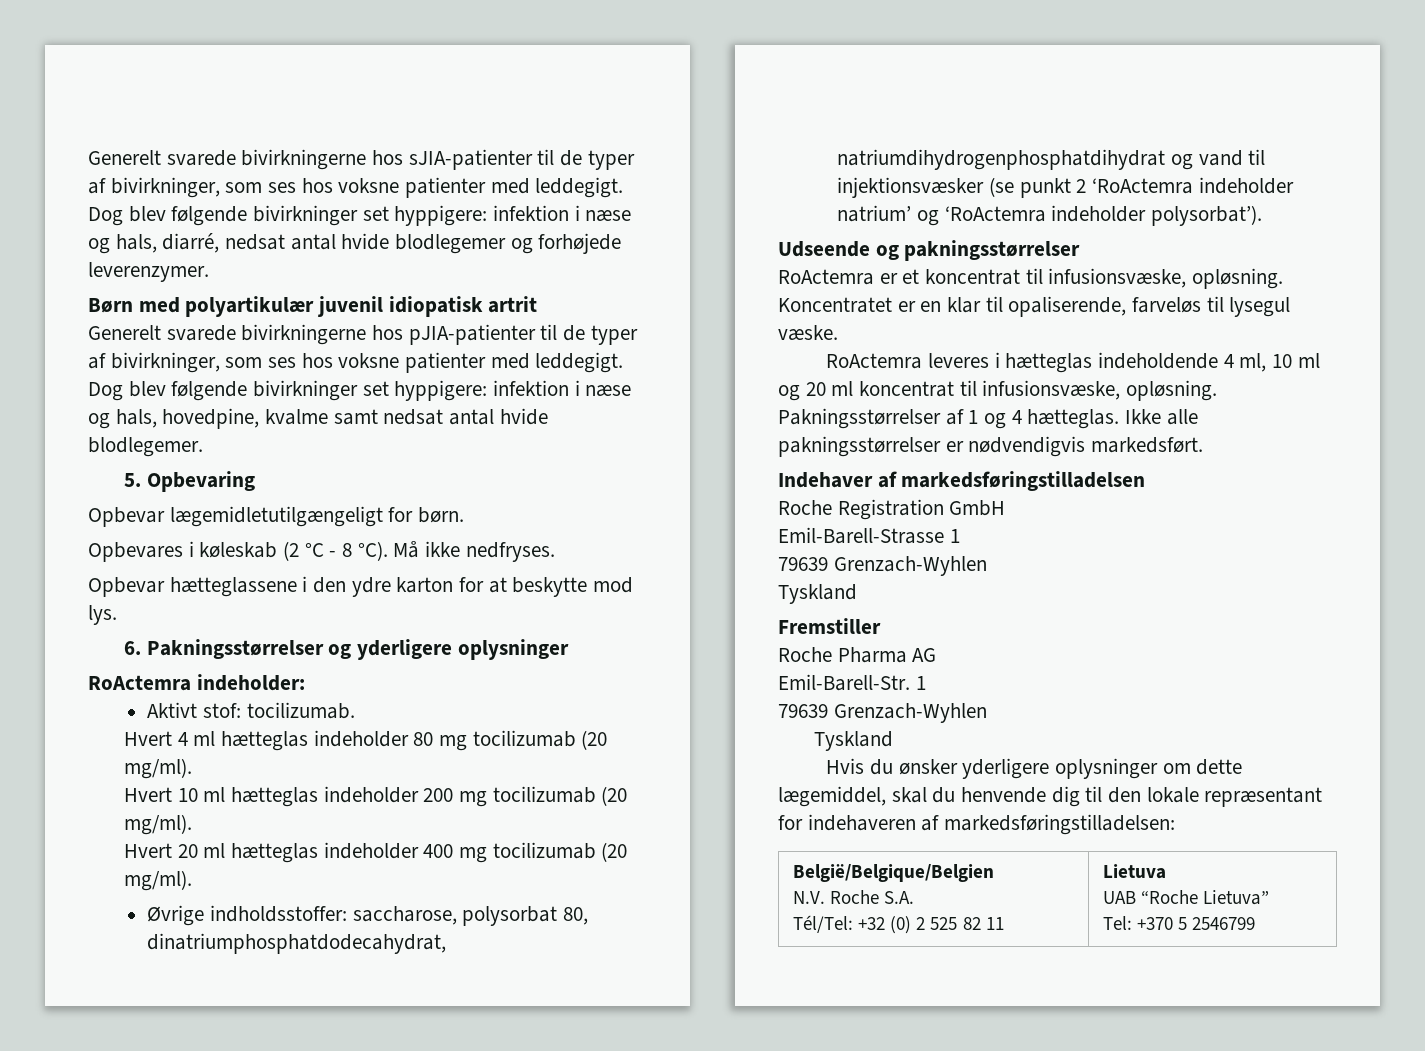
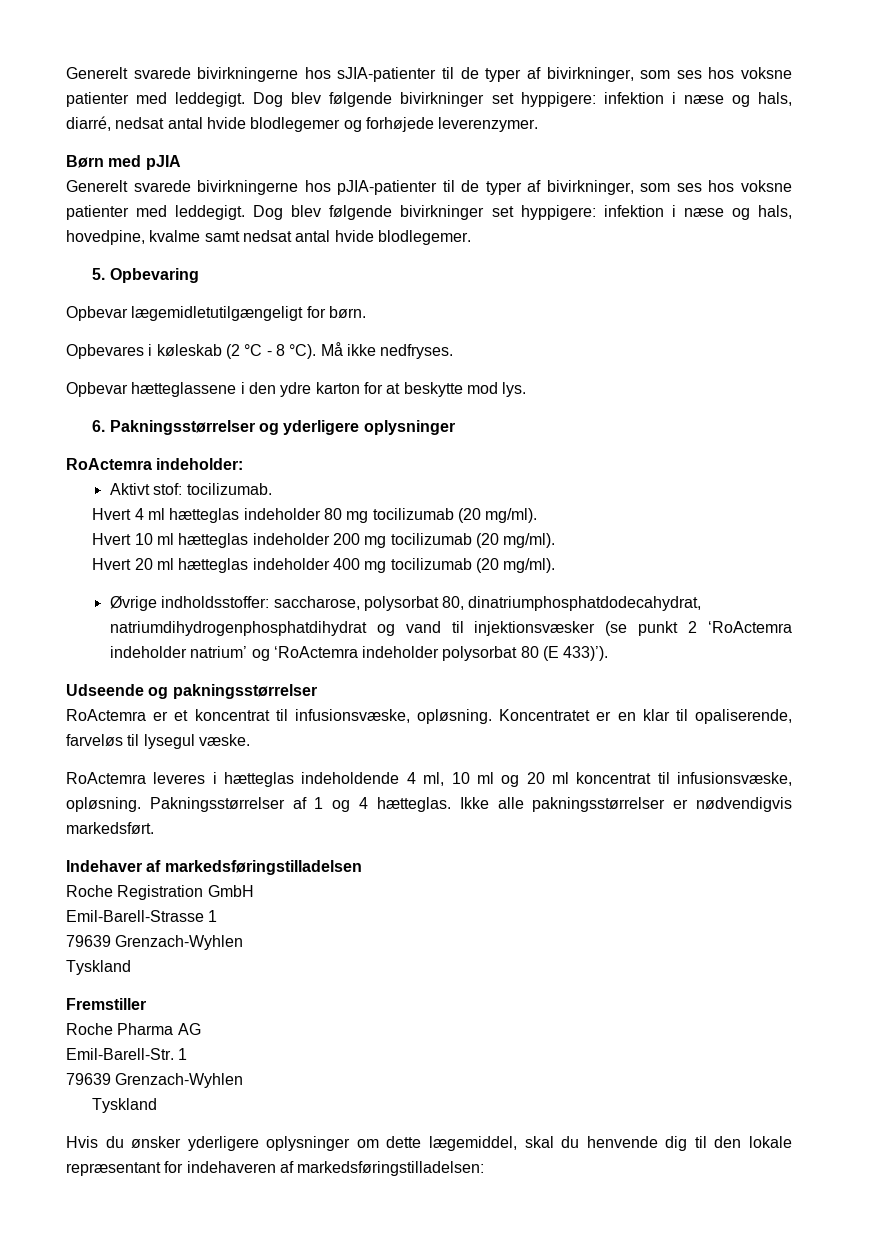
- Børn med polyartikulær juvenil idiopatisk artrit
+ Børn med pJIA
- Øvrige indholdsstoffer: saccharose, polysorbat 80, dinatriumphosphatdodecahydrat, natriumdihydrogenphosphatdihydrat og vand til injektionsvæsker (se punkt 2 ‘RoActemra indeholder natrium’ og ‘RoActemra indeholder polysorbat’).
+ Øvrige indholdsstoffer: saccharose, polysorbat 80, dinatriumphosphatdodecahydrat, natriumdihydrogenphosphatdihydrat og vand til injektionsvæsker (se punkt 2 ‘RoActemra indeholder natrium’ og ‘RoActemra indeholder polysorbat 80 (E 433)’).
- België/Belgique/Belgien
- N.V. Roche S.A.
- Tél/Tel: +32 (0) 2 525 82 11 | Lietuva
- UAB “Roche Lietuva”
- Tel: +370 5 2546799

